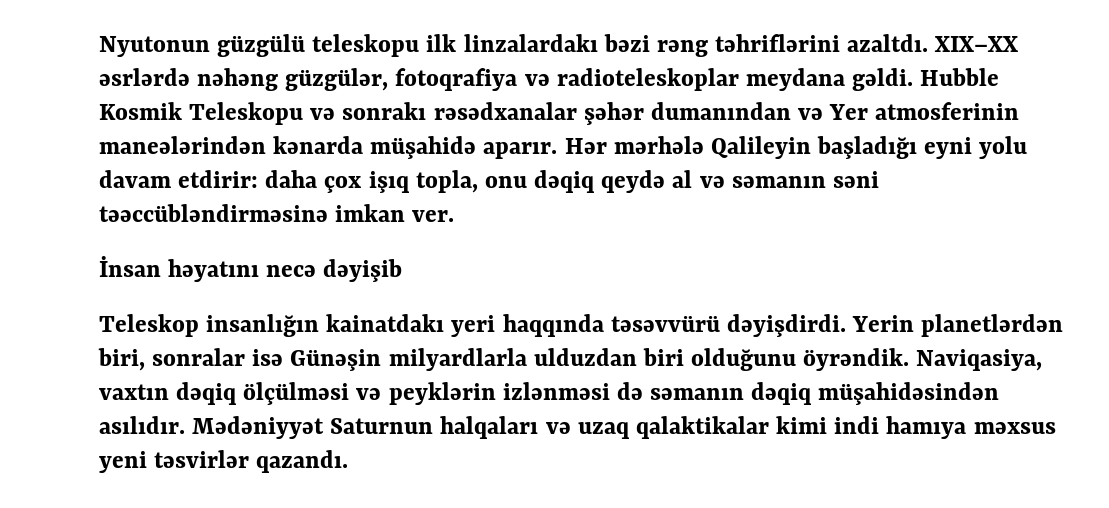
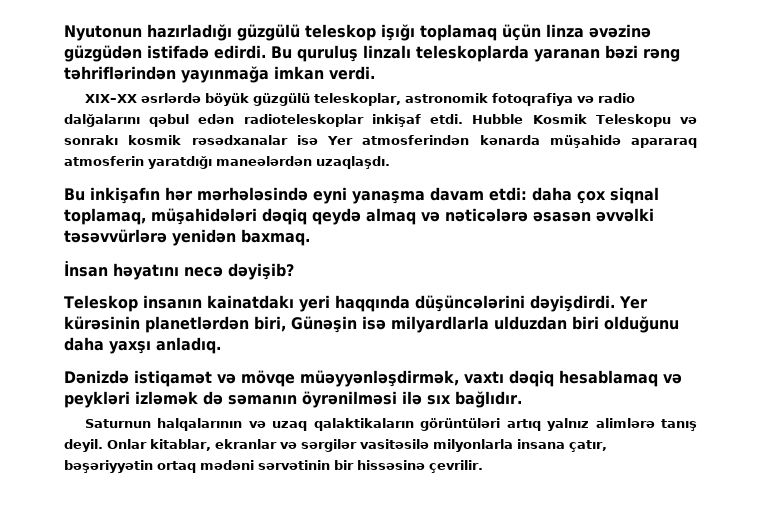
- Nyutonun güzgülü teleskopu ilk linzalardakı bəzi rəng təhriflərini azaltdı. XIX–XX əsrlərdə nəhəng güzgülər, fotoqrafiya və radioteleskoplar meydana gəldi.
+ Nyutonun hazırladığı güzgülü teleskop işığı toplamaq üçün linza əvəzinə güzgüdən istifadə edirdi. Bu quruluş linzalı teleskoplarda yaranan bəzi rəng təhriflərindən yayınmağa imkan verdi.
+ XIX–XX əsrlərdə böyük güzgülü teleskoplar, astronomik fotoqrafiya və radio dalğalarını qəbul edən radioteleskoplar inkişaf etdi.
- Hubble Kosmik Teleskopu və sonrakı rəsədxanalar şəhər dumanından və Yer atmosferinin maneələrindən kənarda müşahidə aparır. Hər mərhələ Qalileyin başladığı eyni yolu davam etdirir: daha çox işıq topla, onu dəqiq qeydə al və səmanın səni təəccübləndirməsinə imkan ver.
+ Hubble Kosmik Teleskopu və sonrakı kosmik rəsədxanalar isə Yer atmosferindən kənarda müşahidə apararaq atmosferin yaratdığı maneələrdən uzaqlaşdı.
+ Bu inkişafın hər mərhələsində eyni yanaşma davam etdi: daha çox siqnal toplamaq, müşahidələri dəqiq qeydə almaq və nəticələrə əsasən əvvəlki təsəvvürlərə yenidən baxmaq.
- İnsan həyatını necə dəyişib
+ İnsan həyatını necə dəyişib?
- Teleskop insanlığın kainatdakı yeri haqqında təsəvvürü dəyişdirdi. Yerin planetlərdən biri, sonralar isə Günəşin milyardlarla ulduzdan biri olduğunu öyrəndik. Naviqasiya, vaxtın dəqiq ölçülməsi və peyklərin izlənməsi də səmanın dəqiq müşahidəsindən asılıdır. Mədəniyyət Saturnun halqaları və uzaq qalaktikalar kimi indi hamıya məxsus yeni təsvirlər qazandı.
+ Teleskop insanın kainatdakı yeri haqqında düşüncələrini dəyişdirdi. Yer kürəsinin planetlərdən biri, Günəşin isə milyardlarla ulduzdan biri olduğunu daha yaxşı anladıq.
+ Dənizdə istiqamət və mövqe müəyyənləşdirmək, vaxtı dəqiq hesablamaq və peykləri izləmək də səmanın öyrənilməsi ilə sıx bağlıdır.
+ Saturnun halqalarının və uzaq qalaktikaların görüntüləri artıq yalnız alimlərə tanış deyil. Onlar kitablar, ekranlar və sərgilər vasitəsilə milyonlarla insana çatır, bəşəriyyətin ortaq mədəni sərvətinin bir hissəsinə çevrilir.

